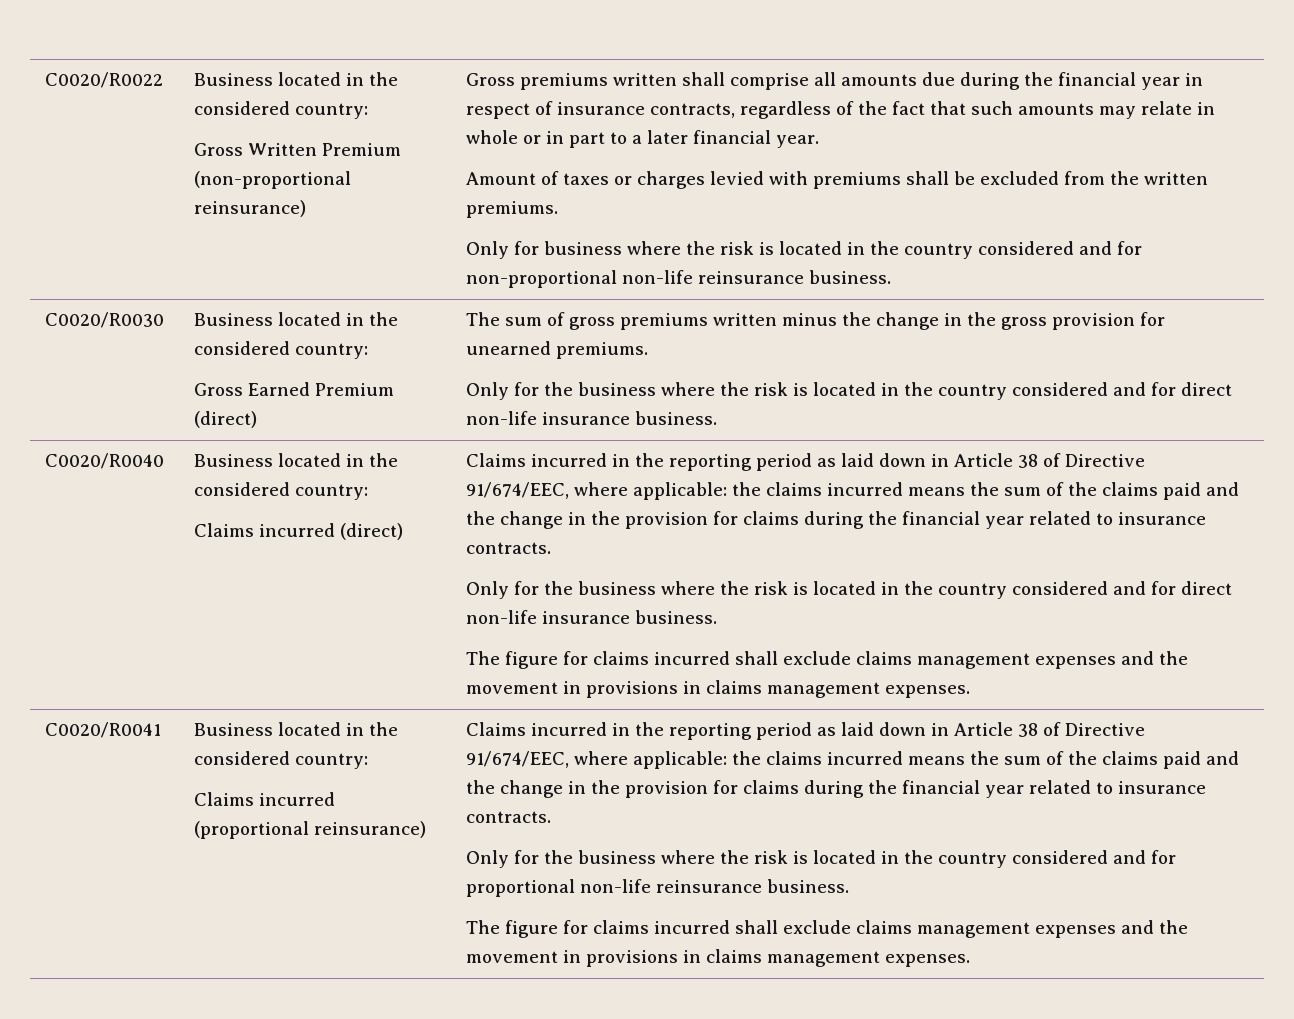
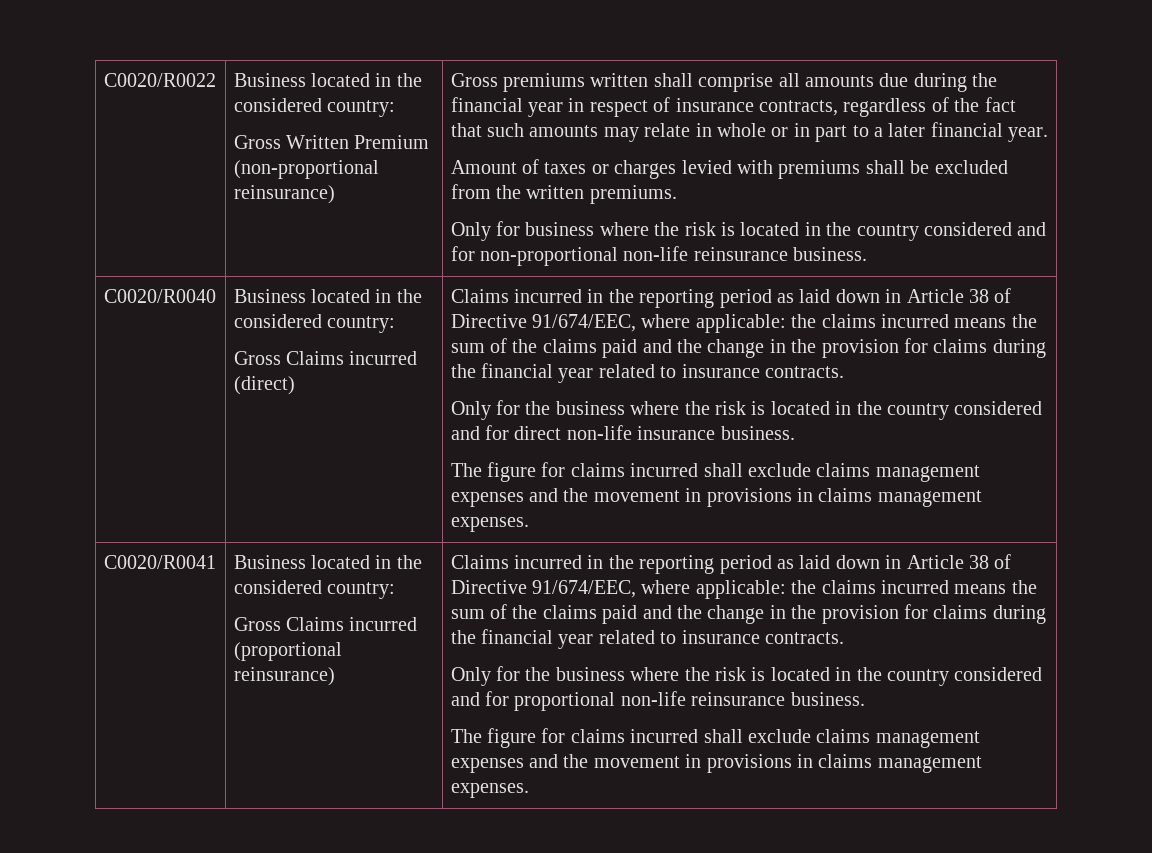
- C0020/R0030 | Business located in the considered country:
- Gross Earned Premium (direct) | The sum of gross premiums written minus the change in the gross provision for unearned premiums.
- Only for the business where the risk is located in the country considered and for direct non-life insurance business.
  C0020/R0040 | Business located in the considered country:
- Claims incurred (direct)
+ Gross Claims incurred (direct)
- Claims incurred (proportional reinsurance)
+ Gross Claims incurred (proportional reinsurance)

